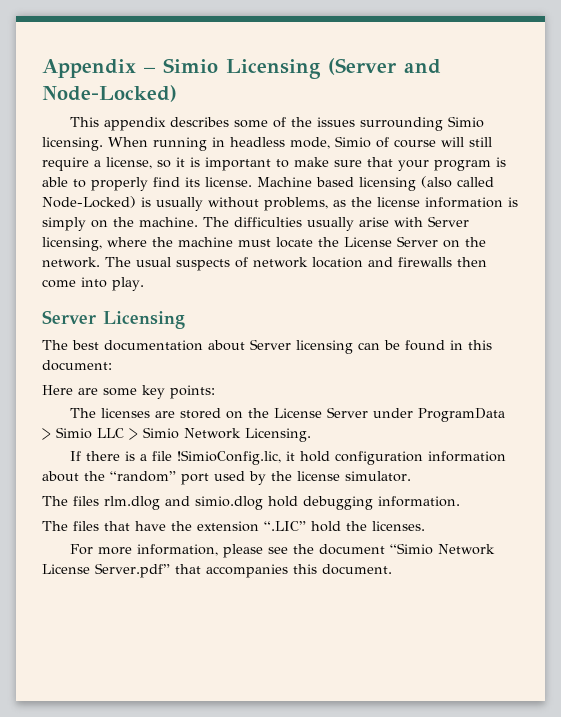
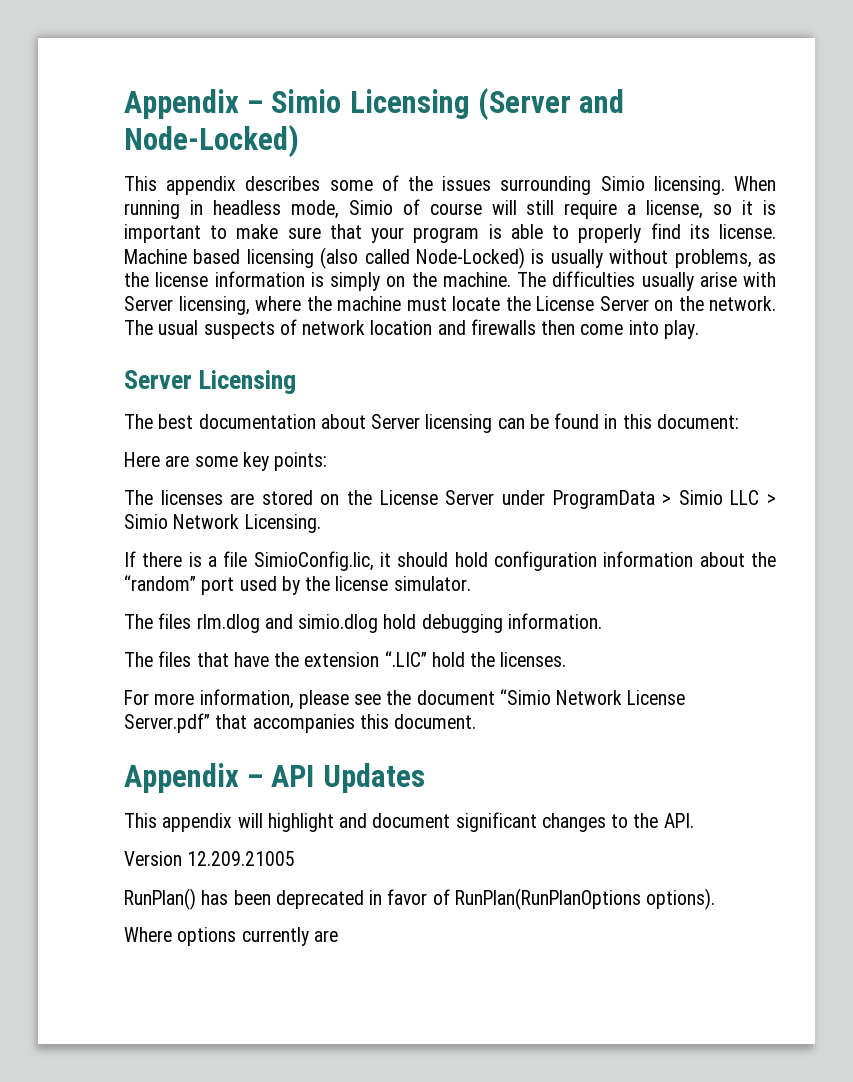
- If there is a file !SimioConfig.lic, it hold configuration information about the “random” port used by the license simulator.
+ If there is a file SimioConfig.lic, it should hold configuration information about the “random” port used by the license simulator.
+ Appendix – API Updates
+ This appendix will highlight and document significant changes to the API.
+ Version 12.209.21005
+ RunPlan() has been deprecated in favor of RunPlan(RunPlanOptions options).
+ Where options currently are

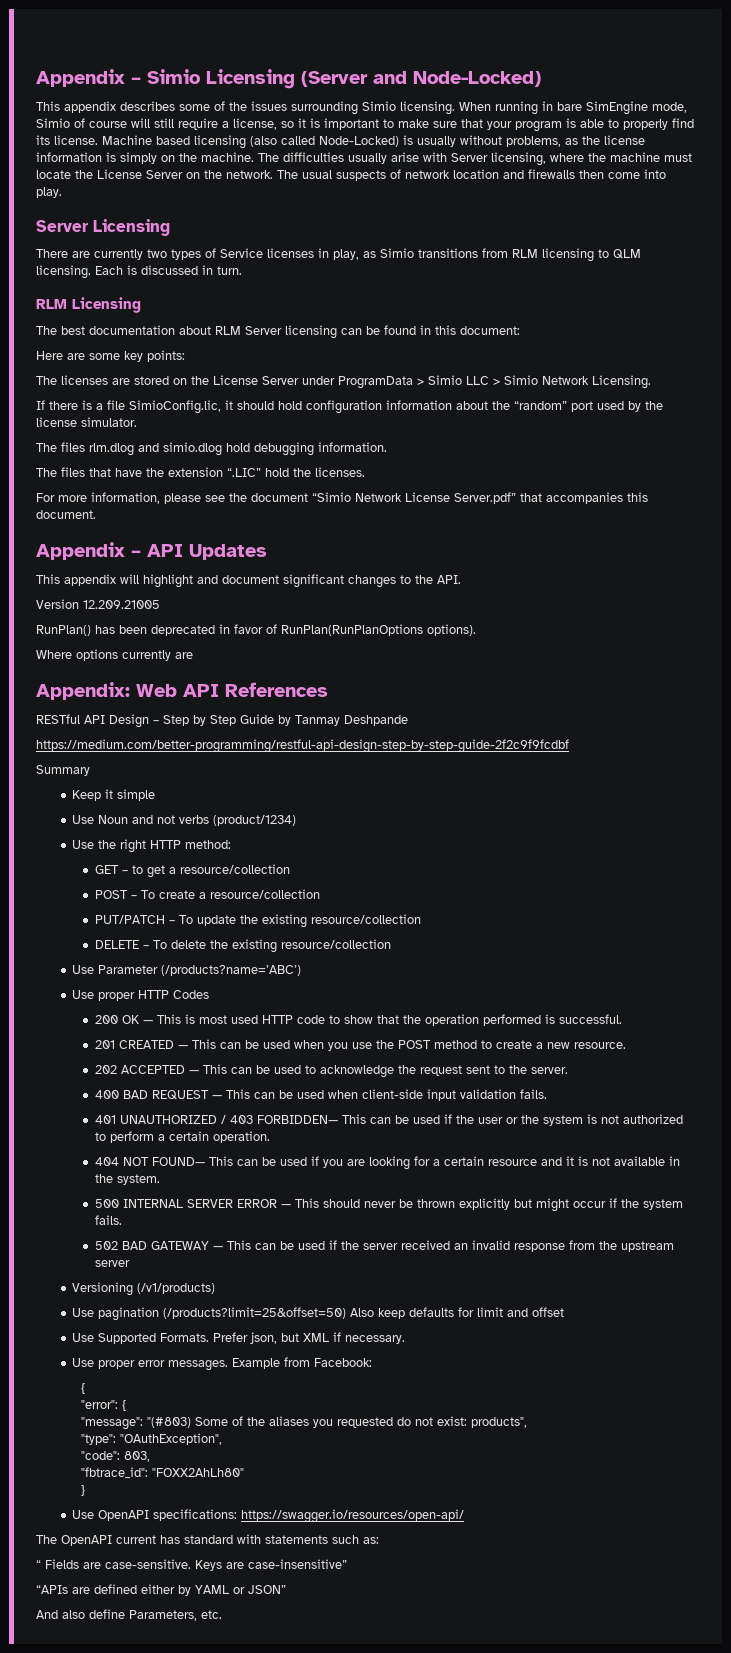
- When running in headless mode, Simio of course will still require a license, so it is important to make sure that your program is able to properly find its license.
+ When running in bare SimEngine mode, Simio of course will still require a license, so it is important to make sure that your program is able to properly find its license.
+ There are currently two types of Service licenses in play, as Simio transitions from RLM licensing to QLM licensing. Each is discussed in turn.
+ RLM Licensing
- The best documentation about Server licensing can be found in this document:
+ The best documentation about RLM Server licensing can be found in this document:
+ Appendix: Web API References
+ RESTful API Design – Step by Step Guide by Tanmay Deshpande
+ https://medium.com/better-programming/restful-api-design-step-by-step-guide-2f2c9f9fcdbf
+ Summary
+ Keep it simple
+ Use Noun and not verbs (product/1234)
+ Use the right HTTP method:
+ GET – to get a resource/collection
+ POST – To create a resource/collection
+ PUT/PATCH – To update the existing resource/collection
+ DELETE – To delete the existing resource/collection
+ Use Parameter (/products?name=’ABC’)
+ Use proper HTTP Codes
+ 200 OK — This is most used HTTP code to show that the operation performed is successful.
+ 201 CREATED — This can be used when you use the POST method to create a new resource.
+ 202 ACCEPTED — This can be used to acknowledge the request sent to the server.
+ 400 BAD REQUEST — This can be used when client-side input validation fails.
+ 401 UNAUTHORIZED / 403 FORBIDDEN— This can be used if the user or the system is not authorized to perform a certain operation.
+ 404 NOT FOUND— This can be used if you are looking for a certain resource and it is not available in the system.
+ 500 INTERNAL SERVER ERROR — This should never be thrown explicitly but might occur if the system fails.
+ 502 BAD GATEWAY — This can be used if the server received an invalid response from the upstream server
+ Versioning (/v1/products)
+ Use pagination (/products?limit=25&offset=50) Also keep defaults for limit and offset
+ Use Supported Formats. Prefer json, but XML if necessary.
+ Use proper error messages. Example from Facebook:
+ {
+ "error": {
+ "message": "(#803) Some of the aliases you requested do not exist: products",
+ "type": "OAuthException",
+ "code": 803,
+ "fbtrace_id": "FOXX2AhLh80"
+ }
+ Use OpenAPI specifications: https://swagger.io/resources/open-api/
+ The OpenAPI current has standard with statements such as:
+ “ Fields are case-sensitive. Keys are case-insensitive”
+ “APIs are defined either by YAML or JSON”
+ And also define Parameters, etc.

